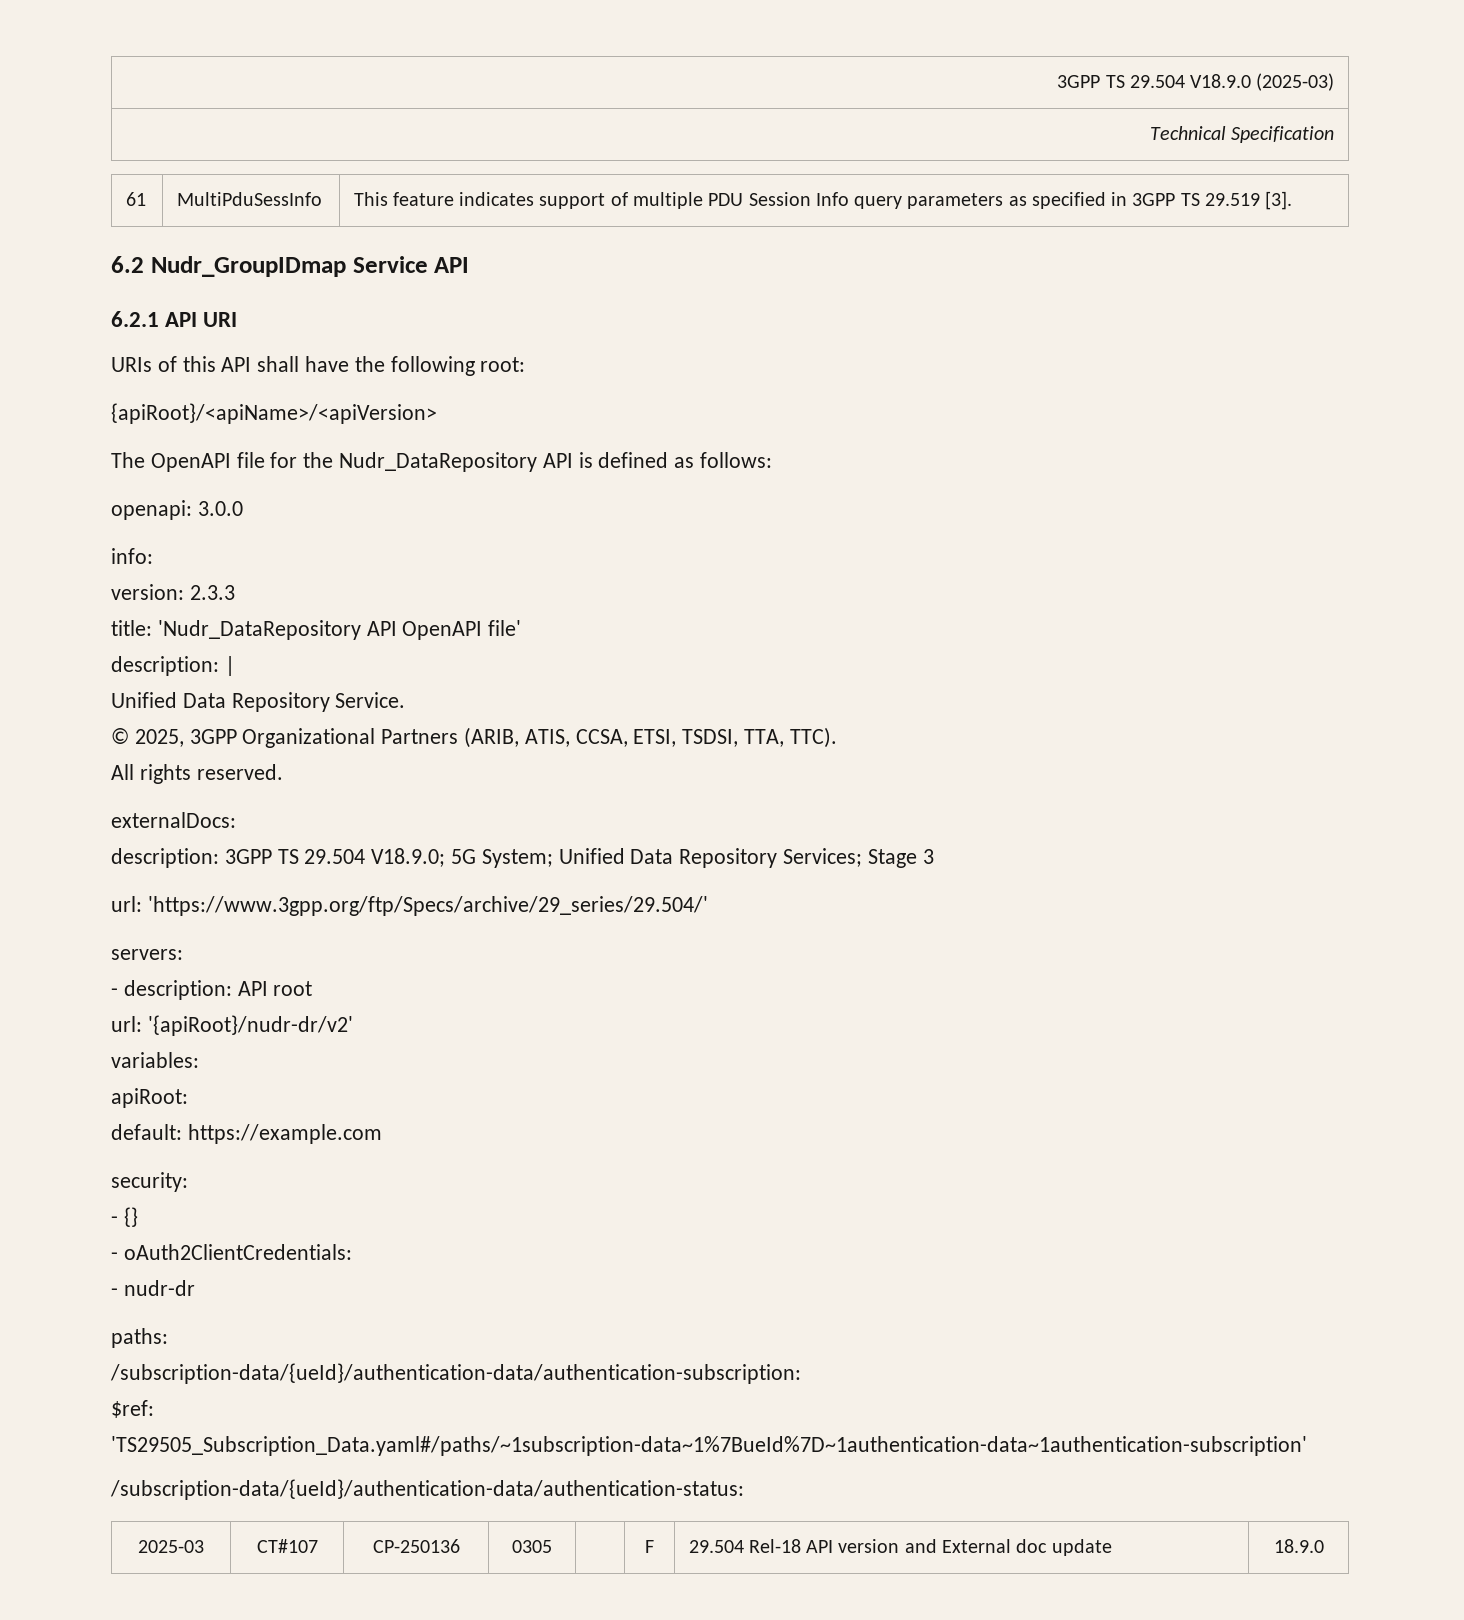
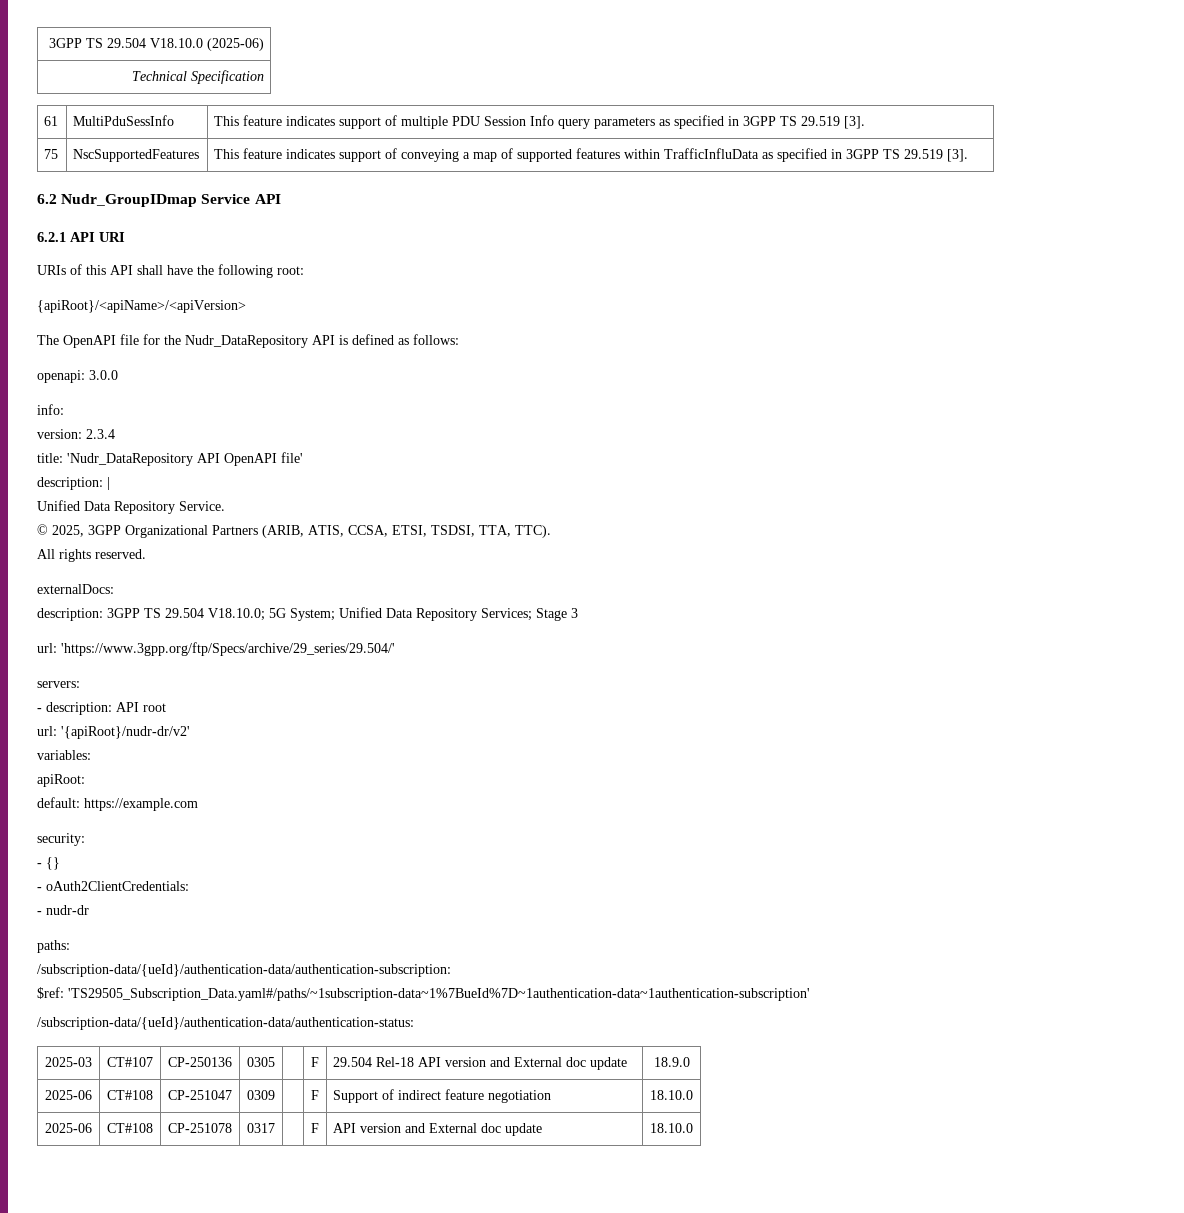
- 3GPP TS 29.504 V18.9.0 (2025-03)
+ 3GPP TS 29.504 V18.10.0 (2025-06)
+ 75 | NscSupportedFeatures | This feature indicates support of conveying a map of supported features within TrafficInfluData as specified in 3GPP TS 29.519 [3].
- version: 2.3.3
+ version: 2.3.4
- description: 3GPP TS 29.504 V18.9.0; 5G System; Unified Data Repository Services; Stage 3
+ description: 3GPP TS 29.504 V18.10.0; 5G System; Unified Data Repository Services; Stage 3
+ 2025-06 | CT#108 | CP-251047 | 0309 | | F | Support of indirect feature negotiation | 18.10.0
+ 2025-06 | CT#108 | CP-251078 | 0317 | | F | API version and External doc update | 18.10.0

